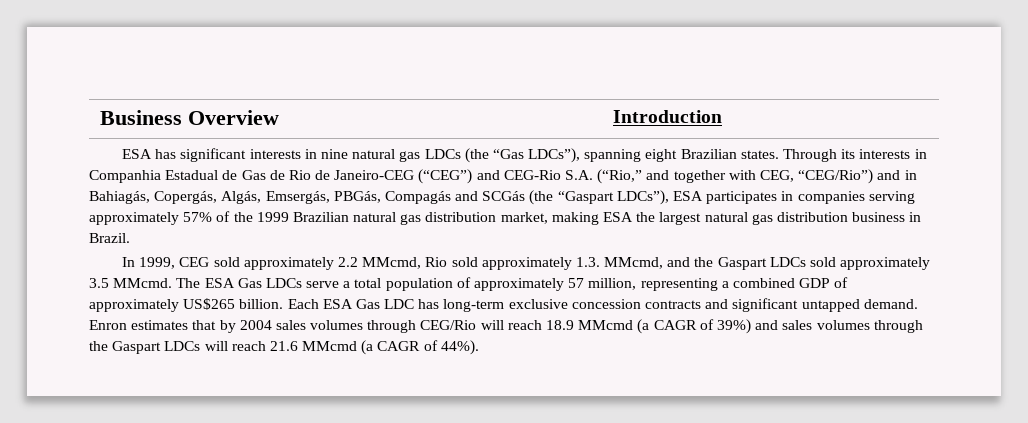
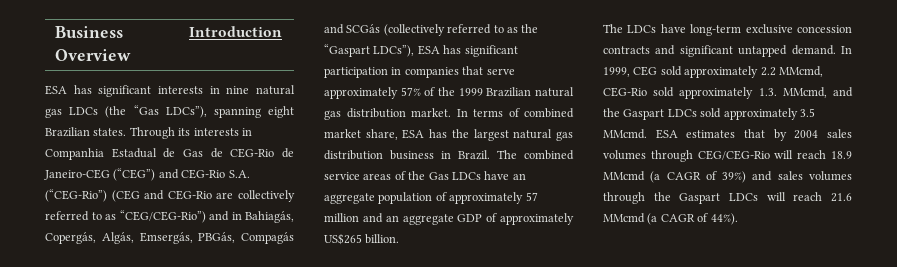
- Through its interests in Companhia Estadual de Gas de Rio de Janeiro-CEG (“CEG”) and CEG-Rio S.A. (“Rio,” and together with CEG, “CEG/Rio”) and in Bahiagás, Copergás, Algás, Emsergás, PBGás, Compagás and SCGás (the “Gaspart LDCs”), ESA participates in companies serving approximately 57% of the 1999 Brazilian natural gas distribution market, making ESA the largest natural gas distribution business in Brazil.
- In 1999, CEG sold approximately 2.2 MMcmd, Rio sold approximately 1.3. MMcmd, and the Gaspart LDCs sold approximately 3.5 MMcmd.
+ Through its interests in Companhia Estadual de Gas de CEG-Rio de Janeiro-CEG (“CEG”) and CEG-Rio S.A. (“CEG-Rio”) (CEG and CEG-Rio are collectively referred to as “CEG/CEG-Rio”) and in Bahiagás, Copergás, Algás, Emsergás, PBGás, Compagás and SCGás (collectively referred to as the “Gaspart LDCs”), ESA has significant participation in companies that serve approximately 57% of the 1999 Brazilian natural gas distribution market. In terms of combined market share, ESA has the largest natural gas distribution business in Brazil. The combined service areas of the Gas LDCs have an aggregate population of approximately 57 million and an aggregate GDP of approximately US$265 billion.
+ The LDCs have long-term exclusive concession contracts and significant untapped demand. In 1999, CEG sold approximately 2.2 MMcmd, CEG-Rio sold approximately 1.3. MMcmd, and the Gaspart LDCs sold approximately 3.5 MMcmd.
- The ESA Gas LDCs serve a total population of approximately 57 million, representing a combined GDP of approximately US$265 billion. Each ESA Gas LDC has long-term exclusive concession contracts and significant untapped demand. Enron estimates that by 2004 sales volumes through CEG/Rio will reach 18.9 MMcmd (a CAGR of 39%) and sales volumes through the Gaspart LDCs will reach 21.6 MMcmd (a CAGR of 44%).
+ ESA estimates that by 2004 sales volumes through CEG/CEG-Rio will reach 18.9 MMcmd (a CAGR of 39%) and sales volumes through the Gaspart LDCs will reach 21.6 MMcmd (a CAGR of 44%).

